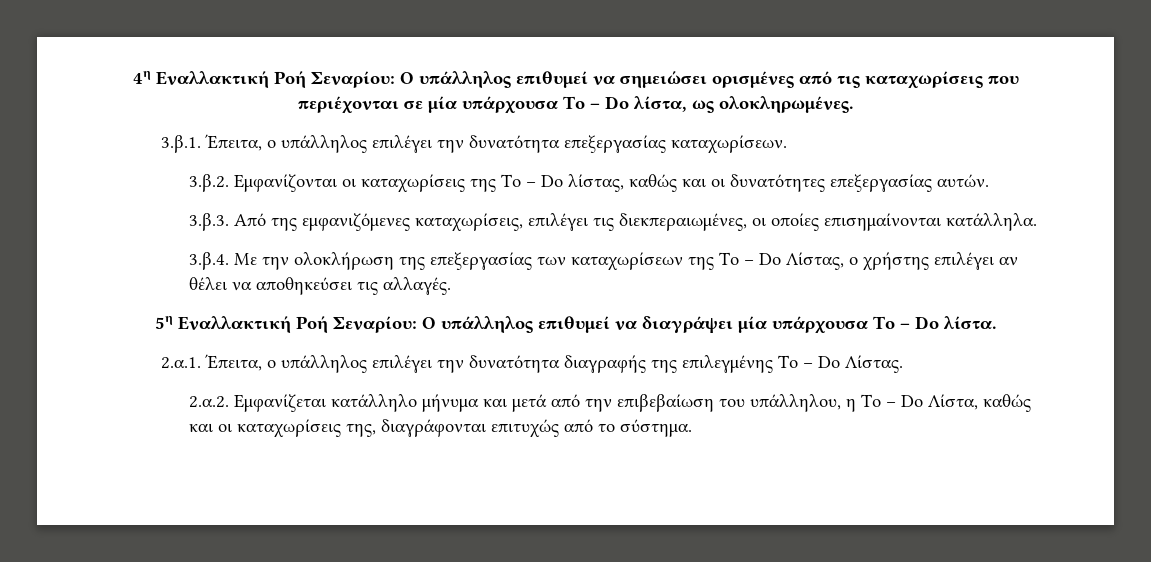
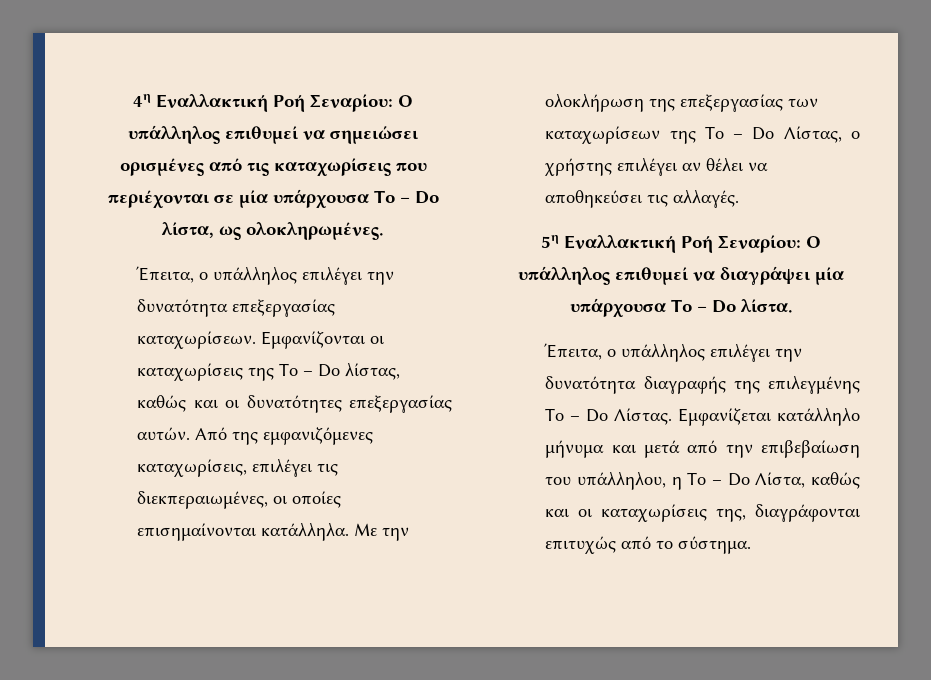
- 3.β.1. Έπειτα, ο υπάλληλος επιλέγει την δυνατότητα επεξεργασίας καταχωρίσεων.
- 3.β.2. Εμφανίζονται οι καταχωρίσεις της To – Do λίστας, καθώς και οι δυνατότητες επεξεργασίας αυτών.
- 3.β.3. Από της εμφανιζόμενες καταχωρίσεις, επιλέγει τις διεκπεραιωμένες, οι οποίες επισημαίνονται κατάλληλα.
- 3.β.4. Με την ολοκλήρωση της επεξεργασίας των καταχωρίσεων της To – Do Λίστας, ο χρήστης επιλέγει αν θέλει να αποθηκεύσει τις αλλαγές.
+ Έπειτα, ο υπάλληλος επιλέγει την δυνατότητα επεξεργασίας καταχωρίσεων. Εμφανίζονται οι καταχωρίσεις της To – Do λίστας, καθώς και οι δυνατότητες επεξεργασίας αυτών. Από της εμφανιζόμενες καταχωρίσεις, επιλέγει τις διεκπεραιωμένες, οι οποίες επισημαίνονται κατάλληλα. Με την ολοκλήρωση της επεξεργασίας των καταχωρίσεων της To – Do Λίστας, ο χρήστης επιλέγει αν θέλει να αποθηκεύσει τις αλλαγές.
- 2.α.1. Έπειτα, ο υπάλληλος επιλέγει την δυνατότητα διαγραφής της επιλεγμένης To – Do Λίστας.
- 2.α.2. Εμφανίζεται κατάλληλο μήνυμα και μετά από την επιβεβαίωση του υπάλληλου, η To – Do Λίστα, καθώς και οι καταχωρίσεις της, διαγράφονται επιτυχώς από το σύστημα.
+ Έπειτα, ο υπάλληλος επιλέγει την δυνατότητα διαγραφής της επιλεγμένης To – Do Λίστας. Εμφανίζεται κατάλληλο μήνυμα και μετά από την επιβεβαίωση του υπάλληλου, η To – Do Λίστα, καθώς και οι καταχωρίσεις της, διαγράφονται επιτυχώς από το σύστημα.

